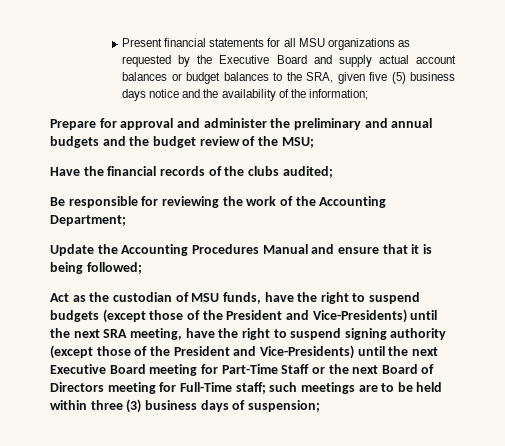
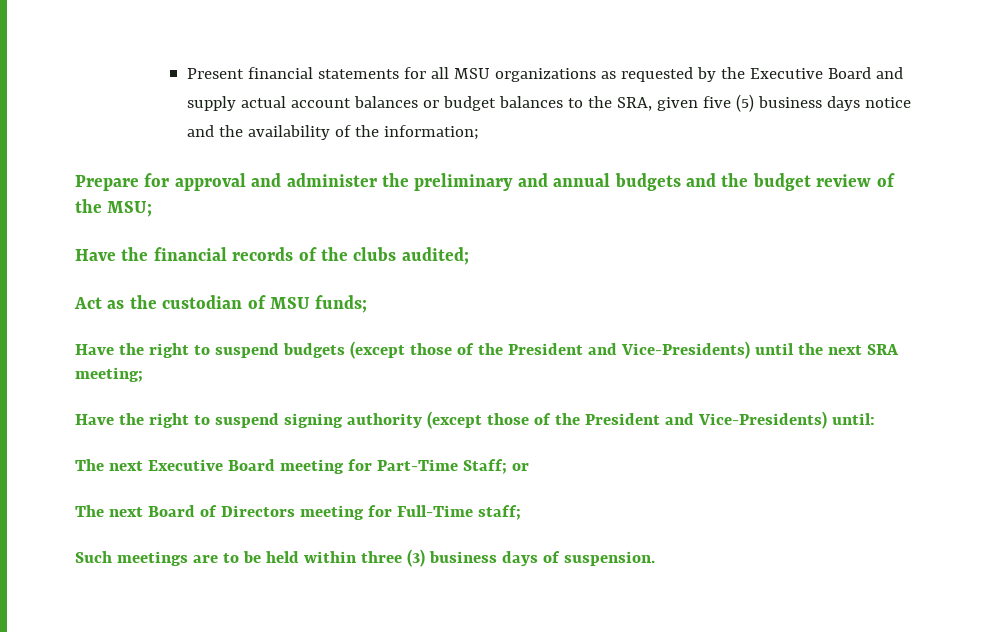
- Be responsible for reviewing the work of the Accounting Department;
- Update the Accounting Procedures Manual and ensure that it is being followed;
- Act as the custodian of MSU funds, have the right to suspend budgets (except those of the President and Vice-Presidents) until the next SRA meeting, have the right to suspend signing authority (except those of the President and Vice-Presidents) until the next Executive Board meeting for Part-Time Staff or the next Board of Directors meeting for Full-Time staff; such meetings are to be held within three (3) business days of suspension;
+ Act as the custodian of MSU funds;
+ Have the right to suspend budgets (except those of the President and Vice-Presidents) until the next SRA meeting;
+ Have the right to suspend signing authority (except those of the President and Vice-Presidents) until:
+ The next Executive Board meeting for Part-Time Staff; or
+ The next Board of Directors meeting for Full-Time staff;
+ Such meetings are to be held within three (3) business days of suspension.

